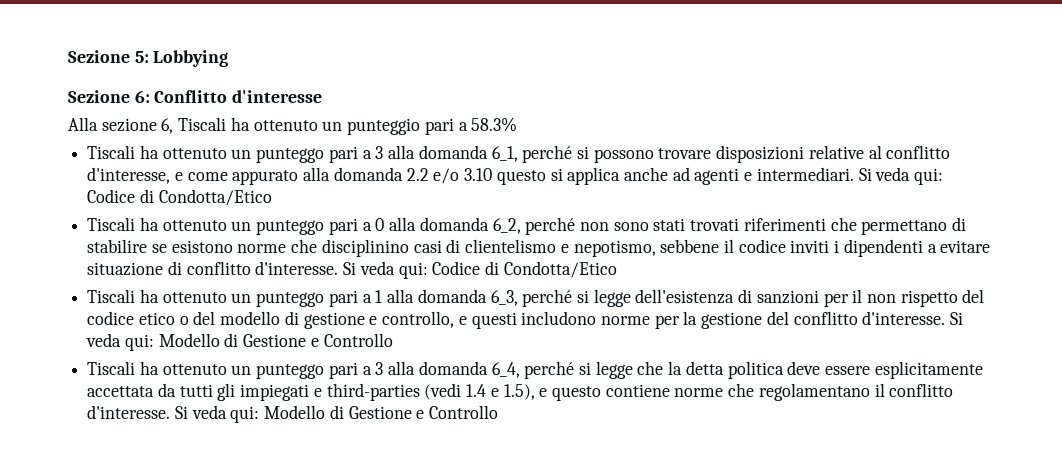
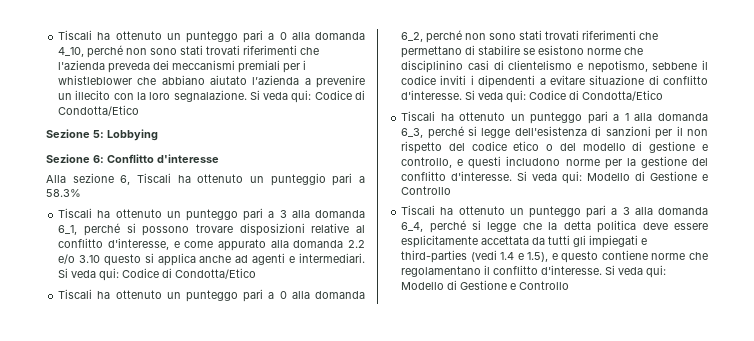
+ Tiscali ha ottenuto un punteggo pari a 0 alla domanda 4_10, perché non sono stati trovati riferimenti che l'azienda preveda dei meccanismi premiali per i whistleblower che abbiano aiutato l’azienda a prevenire un illecito con la loro segnalazione. Si veda qui: Codice di Condotta/Etico

